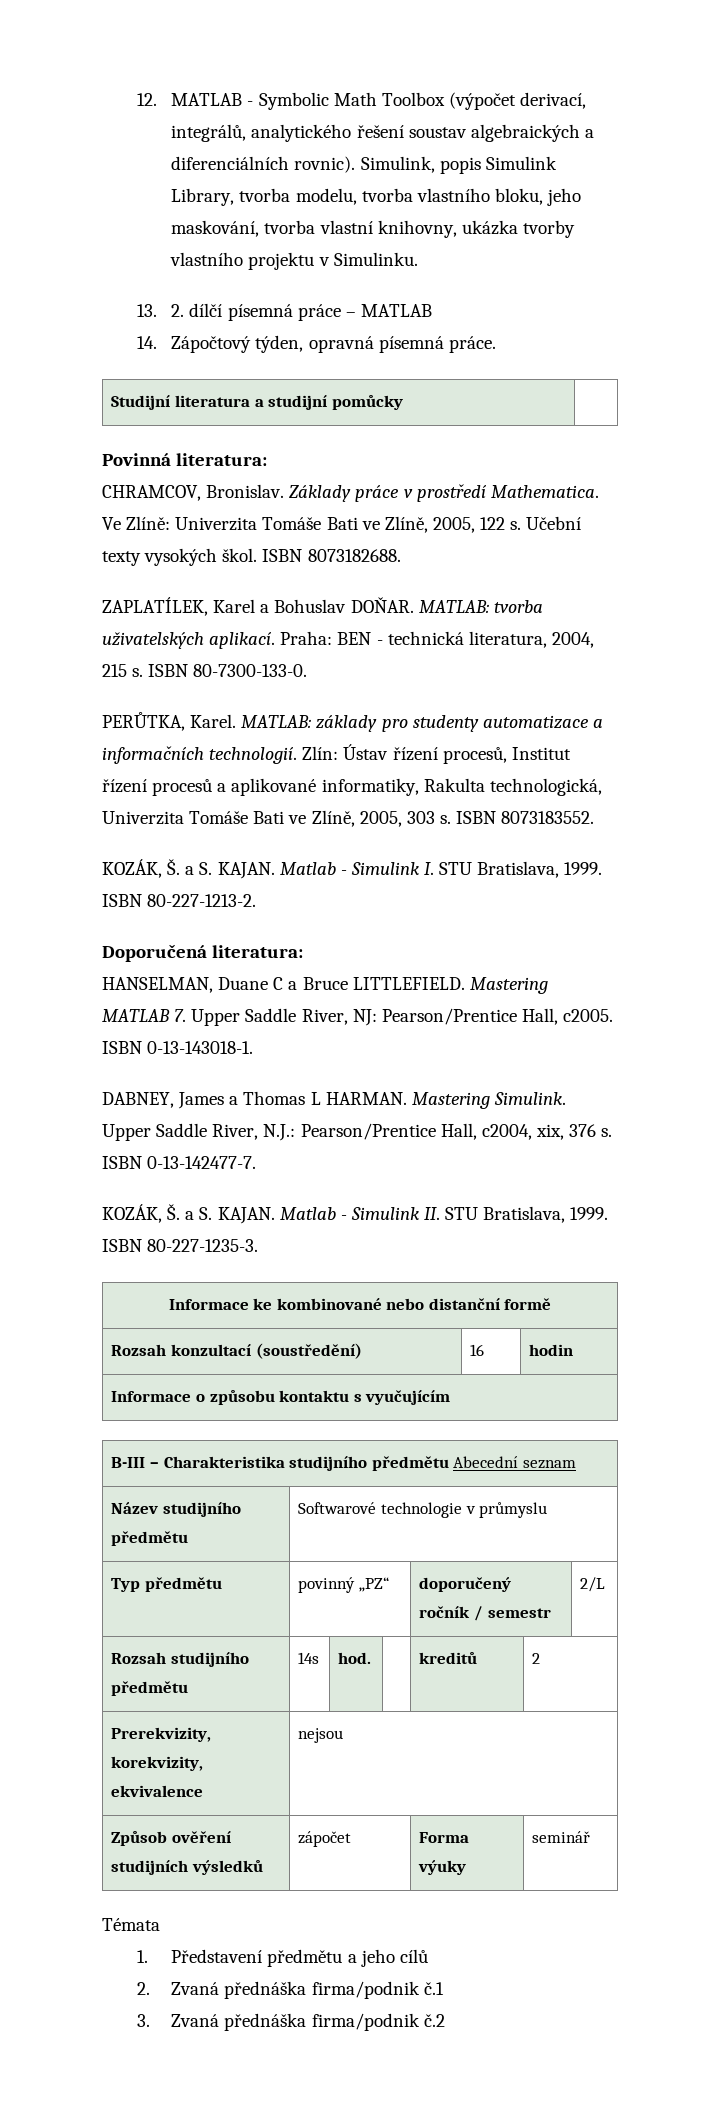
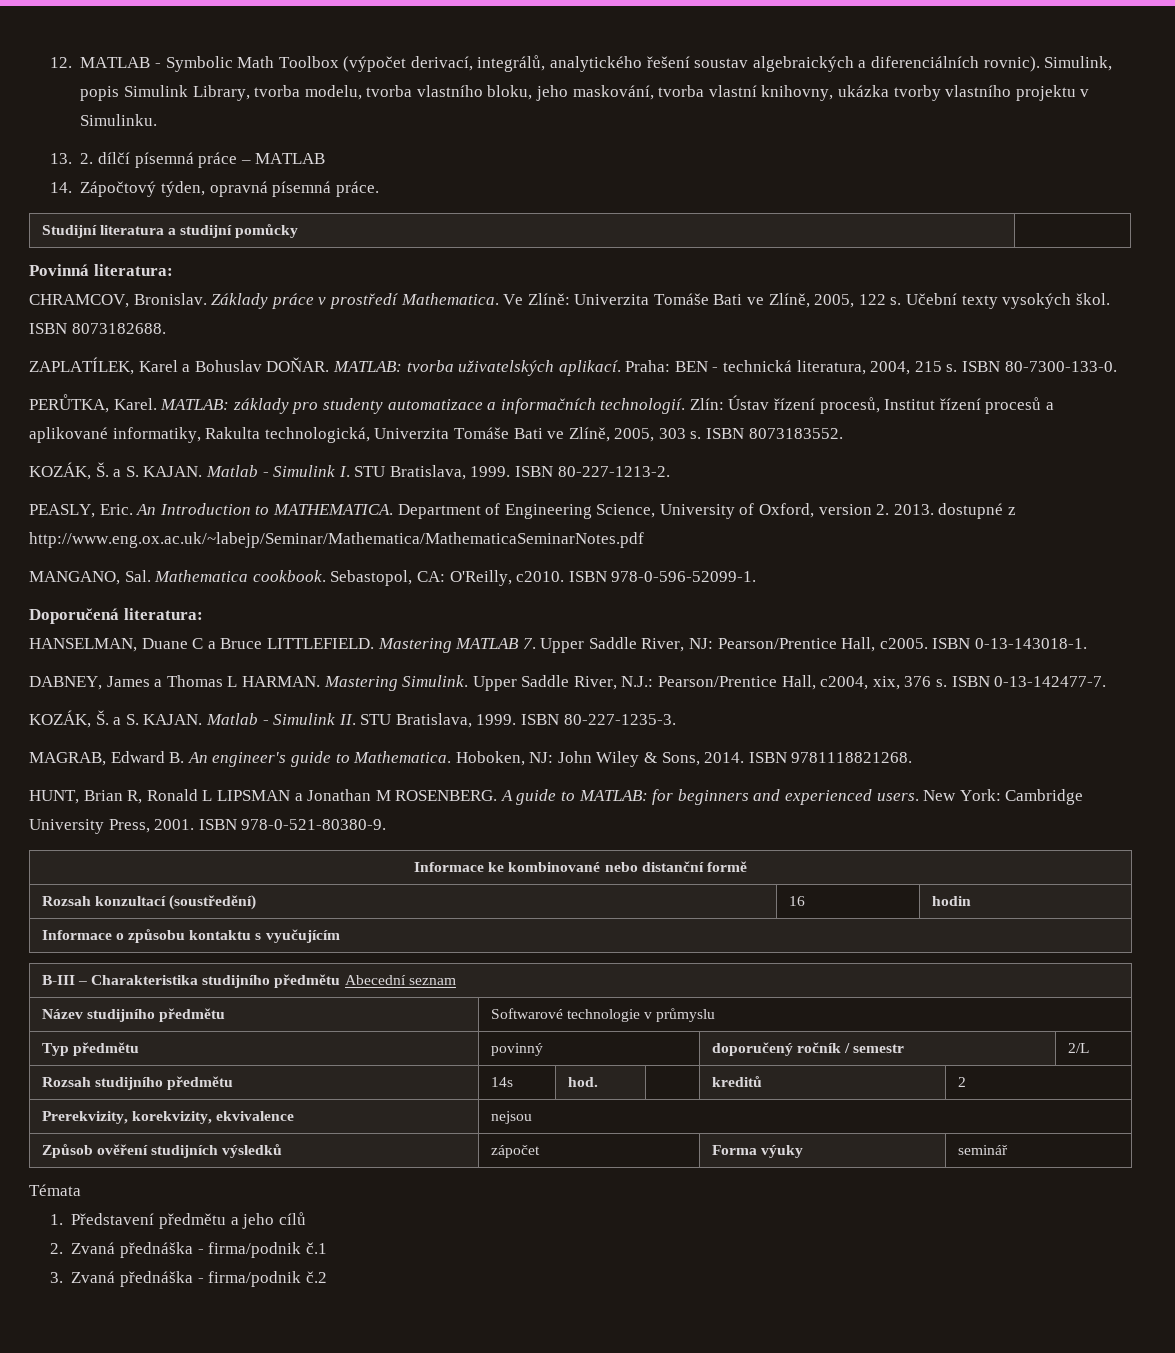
+ PEASLY, Eric. An Introduction to MATHEMATICA. Department of Engineering Science, University of Oxford, version 2. 2013. dostupné z http://www.eng.ox.ac.uk/~labejp/Seminar/Mathematica/MathematicaSeminarNotes.pdf
+ MANGANO, Sal. Mathematica cookbook. Sebastopol, CA: O'Reilly, c2010. ISBN 978-0-596-52099-1.
+ MAGRAB, Edward B. An engineer's guide to Mathematica. Hoboken, NJ: John Wiley & Sons, 2014. ISBN 9781118821268.
+ HUNT, Brian R, Ronald L LIPSMAN a Jonathan M ROSENBERG. A guide to MATLAB: for beginners and experienced users. New York: Cambridge University Press, 2001. ISBN 978-0-521-80380-9.
- Typ předmětu | povinný „PZ“ | doporučený ročník / semestr | 2/L
+ Typ předmětu | povinný | doporučený ročník / semestr | 2/L
- 2. Zvaná přednáška firma/podnik č.1
+ 2. Zvaná přednáška - firma/podnik č.1
- 3. Zvaná přednáška firma/podnik č.2
+ 3. Zvaná přednáška - firma/podnik č.2

